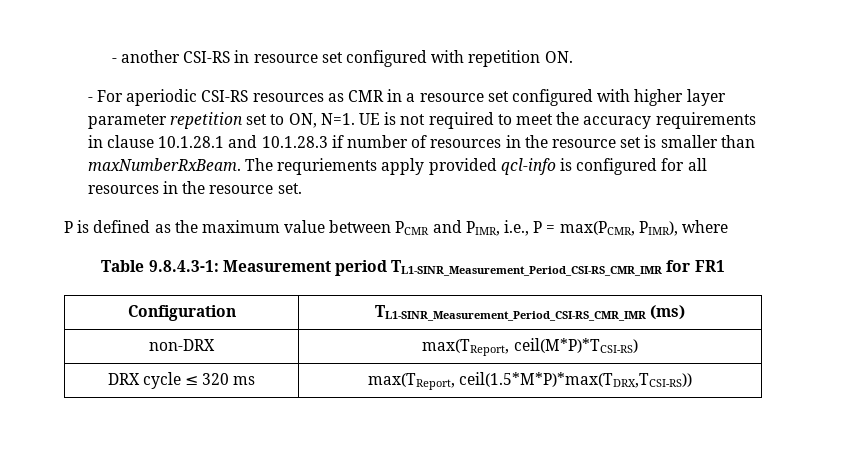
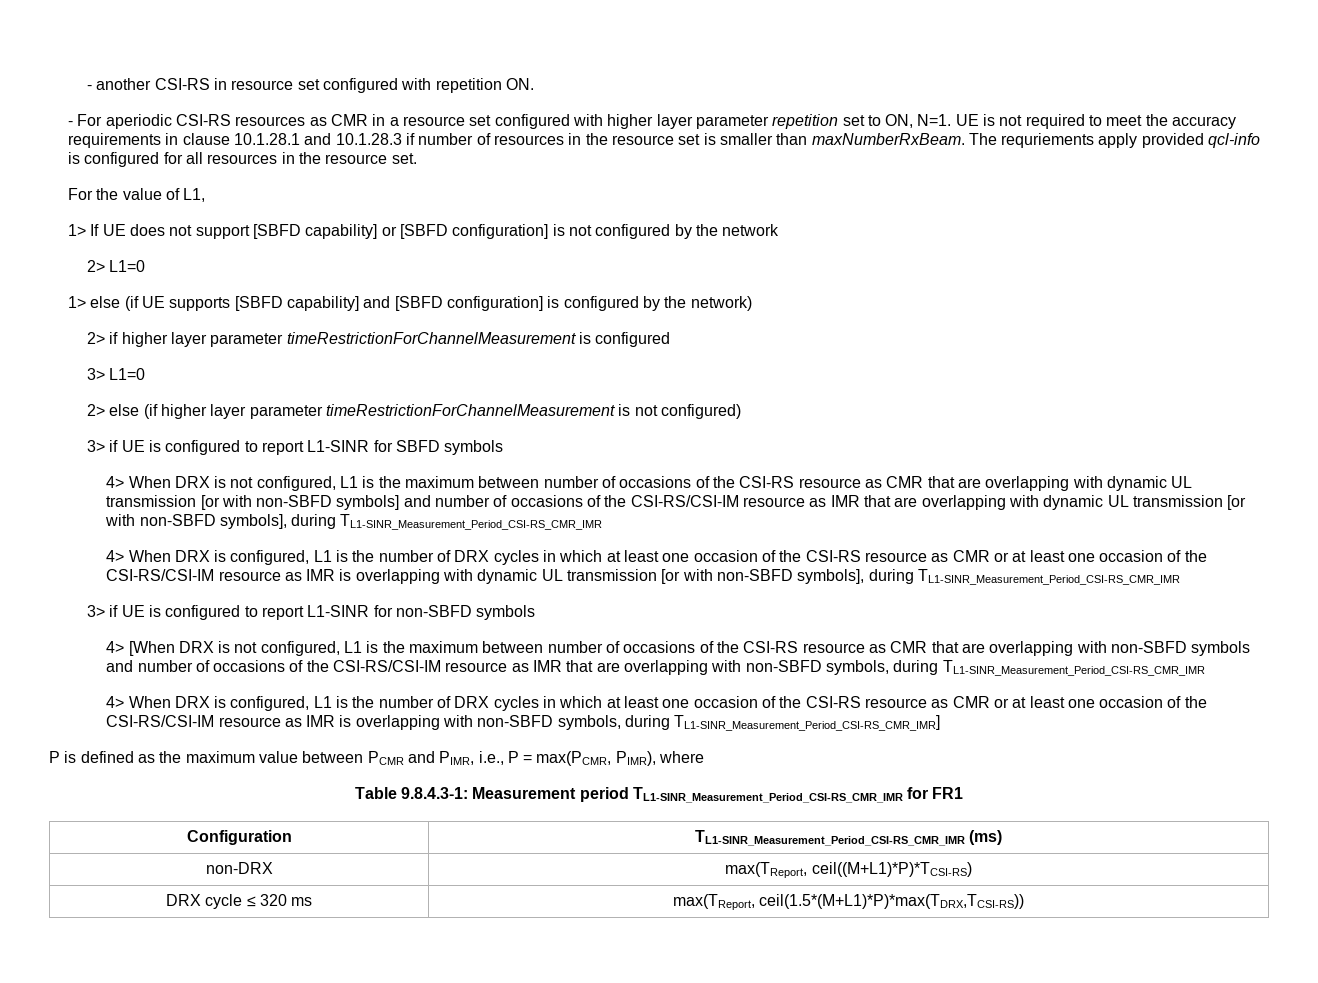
+ For the value of L1,
+ 1> If UE does not support [SBFD capability] or [SBFD configuration] is not configured by the network
+ 2> L1=0
+ 1> else (if UE supports [SBFD capability] and [SBFD configuration] is configured by the network)
+ 2> if higher layer parameter timeRestrictionForChannelMeasurement is configured
+ 3> L1=0
+ 2> else (if higher layer parameter timeRestrictionForChannelMeasurement is not configured)
+ 3> if UE is configured to report L1-SINR for SBFD symbols
+ 4> When DRX is not configured, L1 is the maximum between number of occasions of the CSI-RS resource as CMR that are overlapping with dynamic UL transmission [or with non-SBFD symbols] and number of occasions of the CSI-RS/CSI-IM resource as IMR that are overlapping with dynamic UL transmission [or with non-SBFD symbols], during TL1-SINR_Measurement_Period_CSI-RS_CMR_IMR
+ 4> When DRX is configured, L1 is the number of DRX cycles in which at least one occasion of the CSI-RS resource as CMR or at least one occasion of the CSI-RS/CSI-IM resource as IMR is overlapping with dynamic UL transmission [or with non-SBFD symbols], during TL1-SINR_Measurement_Period_CSI-RS_CMR_IMR
+ 3> if UE is configured to report L1-SINR for non-SBFD symbols
+ 4> [When DRX is not configured, L1 is the maximum between number of occasions of the CSI-RS resource as CMR that are overlapping with non-SBFD symbols and number of occasions of the CSI-RS/CSI-IM resource as IMR that are overlapping with non-SBFD symbols, during TL1-SINR_Measurement_Period_CSI-RS_CMR_IMR
+ 4> When DRX is configured, L1 is the number of DRX cycles in which at least one occasion of the CSI-RS resource as CMR or at least one occasion of the CSI-RS/CSI-IM resource as IMR is overlapping with non-SBFD symbols, during TL1-SINR_Measurement_Period_CSI-RS_CMR_IMR]
- non-DRX | max(TReport, ceil(M*P)*TCSI-RS)
+ non-DRX | max(TReport, ceil((M+L1)*P)*TCSI-RS)
- DRX cycle ≤ 320 ms | max(TReport, ceil(1.5*M*P)*max(TDRX,TCSI-RS))
+ DRX cycle ≤ 320 ms | max(TReport, ceil(1.5*(M+L1)*P)*max(TDRX,TCSI-RS))

